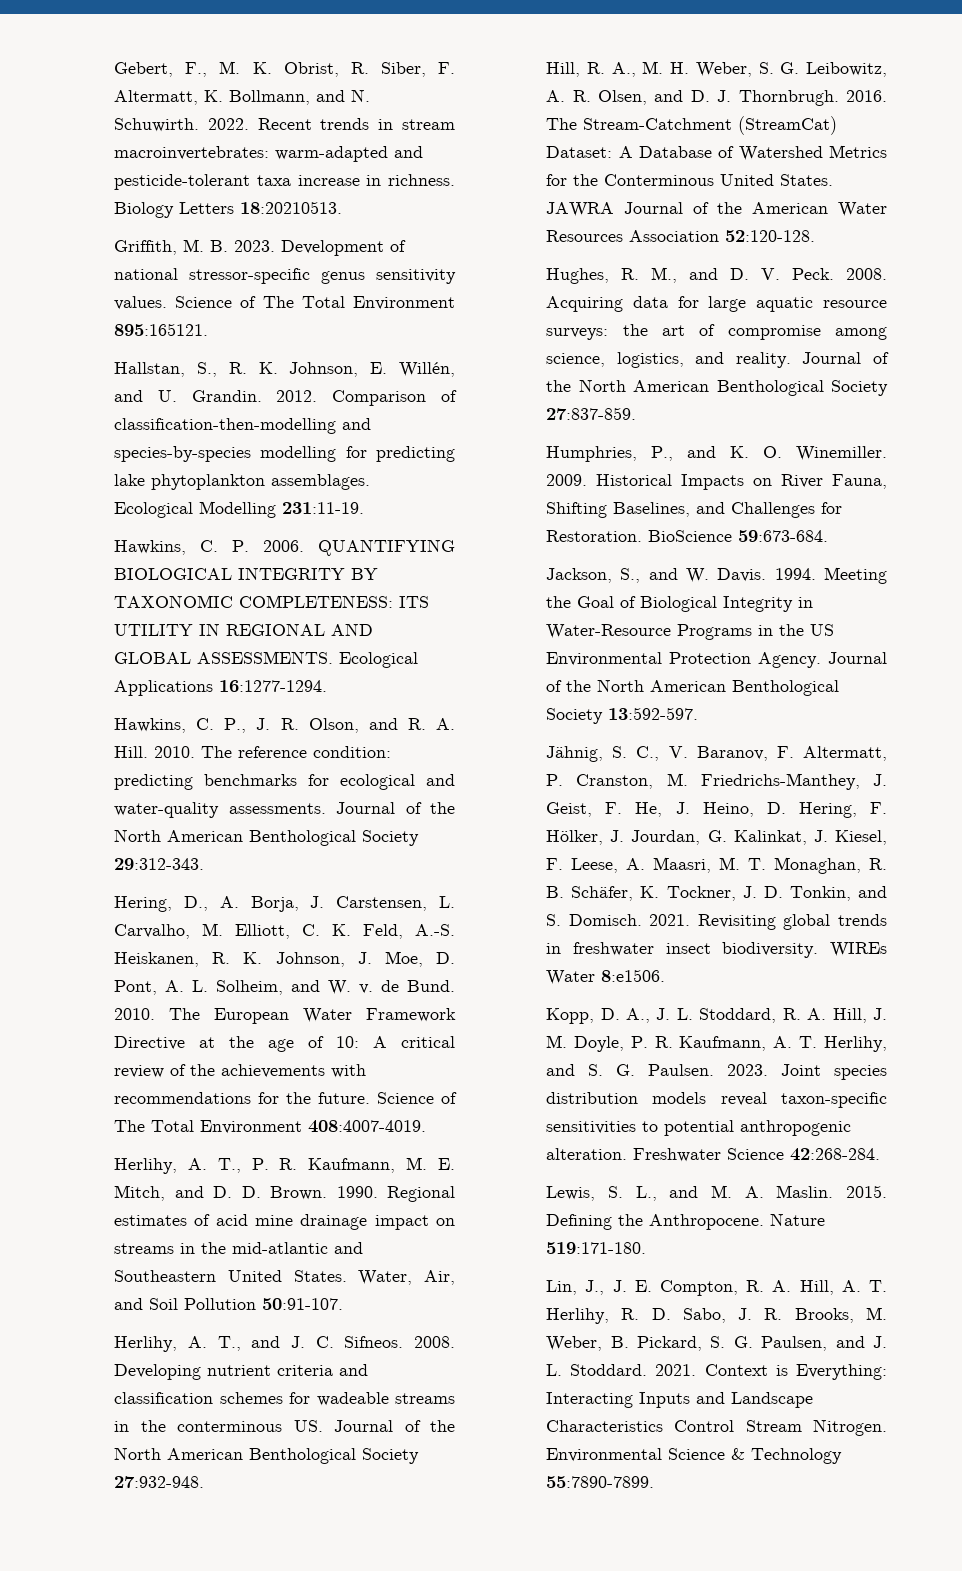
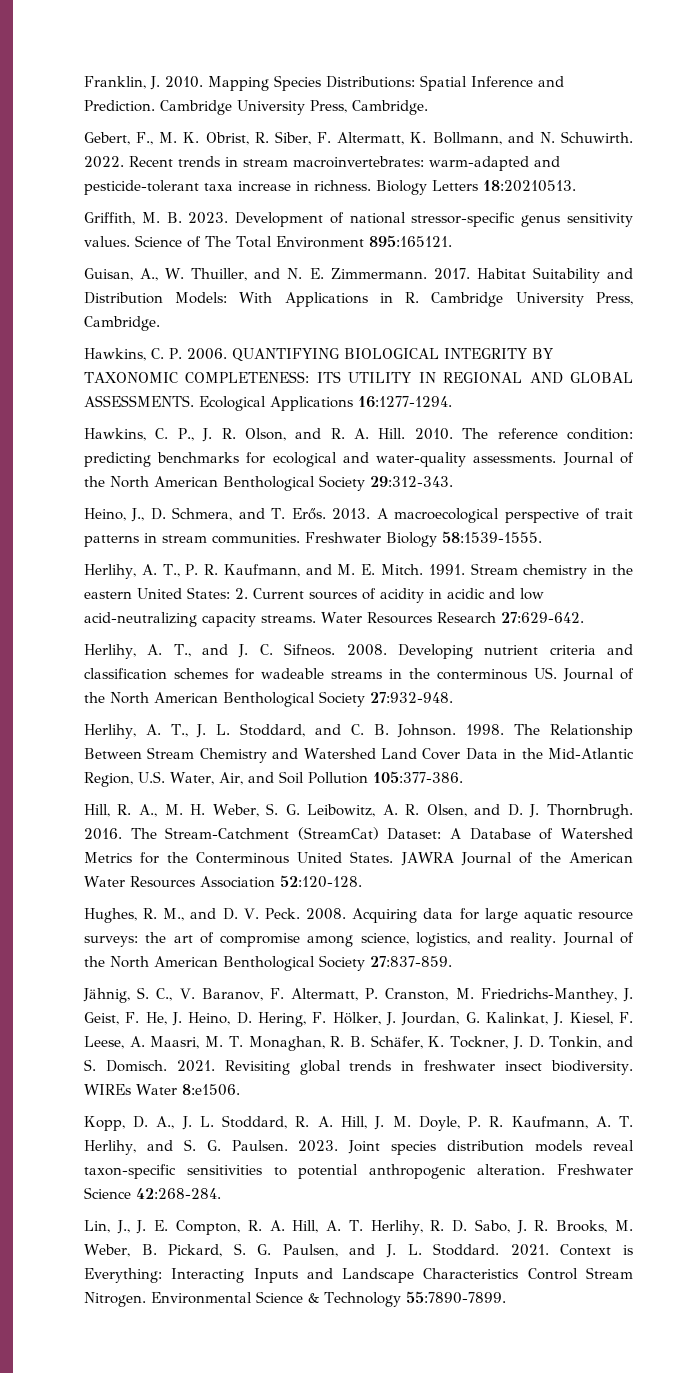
+ Franklin, J. 2010. Mapping Species Distributions: Spatial Inference and Prediction. Cambridge University Press, Cambridge.
- Hallstan, S., R. K. Johnson, E. Willén, and U. Grandin. 2012. Comparison of classification-then-modelling and species-by-species modelling for predicting lake phytoplankton assemblages. Ecological Modelling 231:11-19.
+ Guisan, A., W. Thuiller, and N. E. Zimmermann. 2017. Habitat Suitability and Distribution Models: With Applications in R. Cambridge University Press, Cambridge.
- Hering, D., A. Borja, J. Carstensen, L. Carvalho, M. Elliott, C. K. Feld, A.-S. Heiskanen, R. K. Johnson, J. Moe, D. Pont, A. L. Solheim, and W. v. de Bund. 2010. The European Water Framework Directive at the age of 10: A critical review of the achievements with recommendations for the future. Science of The Total Environment 408:4007-4019.
+ Heino, J., D. Schmera, and T. Erős. 2013. A macroecological perspective of trait patterns in stream communities. Freshwater Biology 58:1539-1555.
- Herlihy, A. T., P. R. Kaufmann, M. E. Mitch, and D. D. Brown. 1990. Regional estimates of acid mine drainage impact on streams in the mid-atlantic and Southeastern United States. Water, Air, and Soil Pollution 50:91-107.
+ Herlihy, A. T., P. R. Kaufmann, and M. E. Mitch. 1991. Stream chemistry in the eastern United States: 2. Current sources of acidity in acidic and low acid-neutralizing capacity streams. Water Resources Research 27:629-642.
+ Herlihy, A. T., J. L. Stoddard, and C. B. Johnson. 1998. The Relationship Between Stream Chemistry and Watershed Land Cover Data in the Mid-Atlantic Region, U.S. Water, Air, and Soil Pollution 105:377-386.
- Humphries, P., and K. O. Winemiller. 2009. Historical Impacts on River Fauna, Shifting Baselines, and Challenges for Restoration. BioScience 59:673-684.
- Jackson, S., and W. Davis. 1994. Meeting the Goal of Biological Integrity in Water-Resource Programs in the US Environmental Protection Agency. Journal of the North American Benthological Society 13:592-597.
- Lewis, S. L., and M. A. Maslin. 2015. Defining the Anthropocene. Nature 519:171-180.

